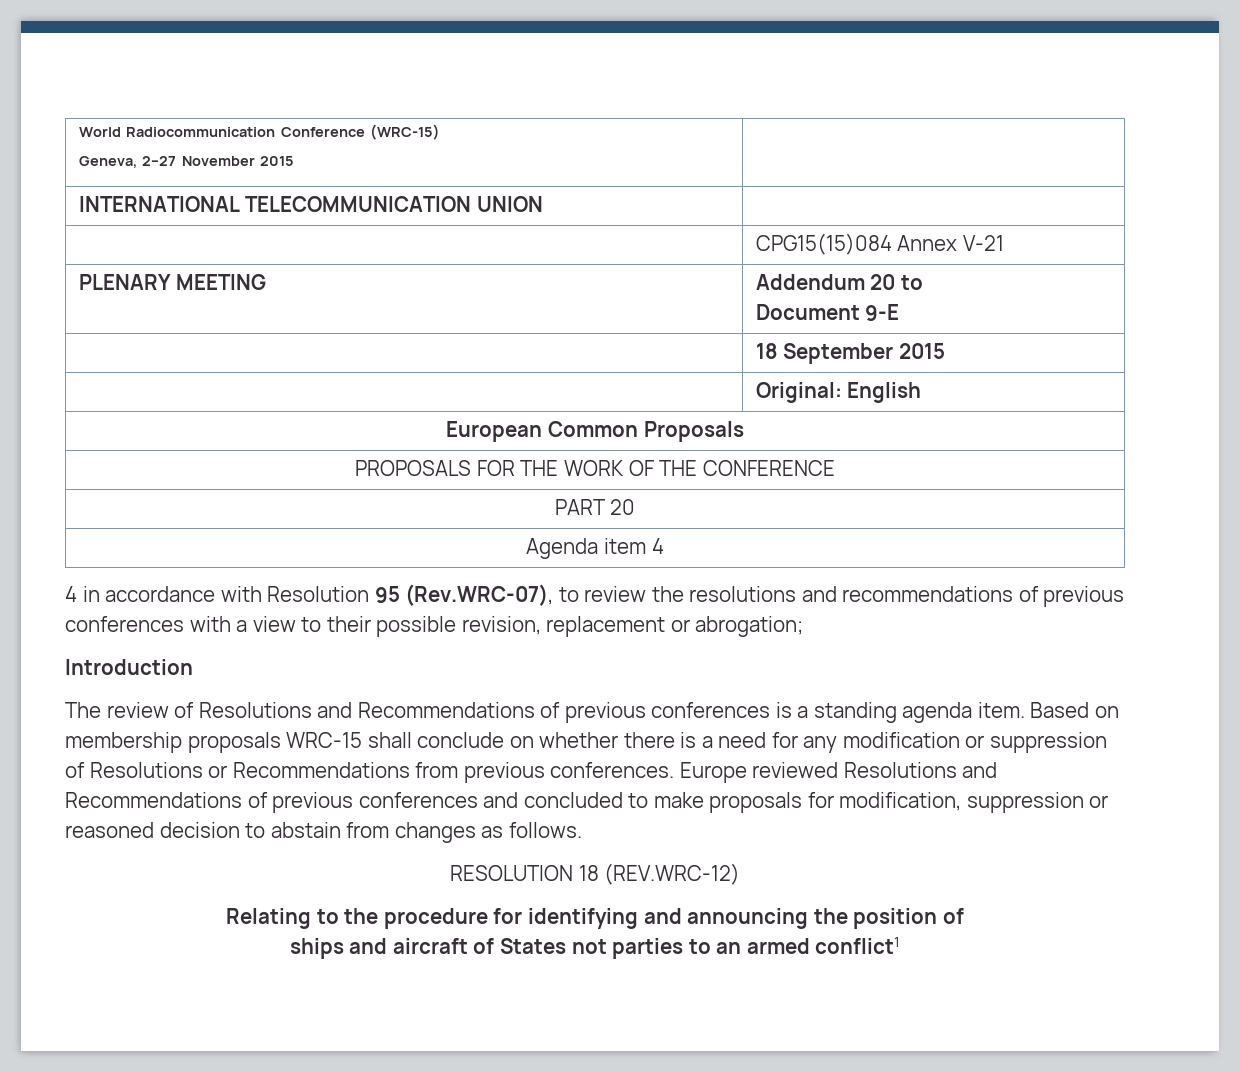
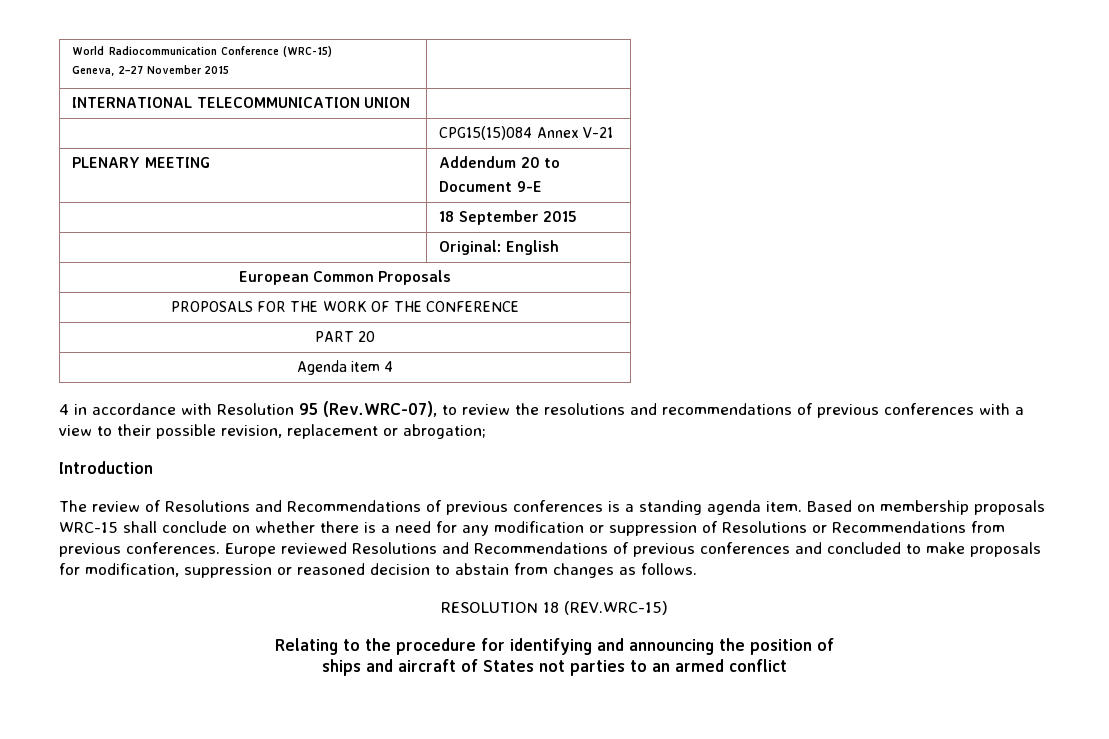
- RESOLUTION 18 (REV.WRC-12)
+ RESOLUTION 18 (REV.WRC-15)
- ships and aircraft of States not parties to an armed conflict1
+ ships and aircraft of States not parties to an armed conflict

